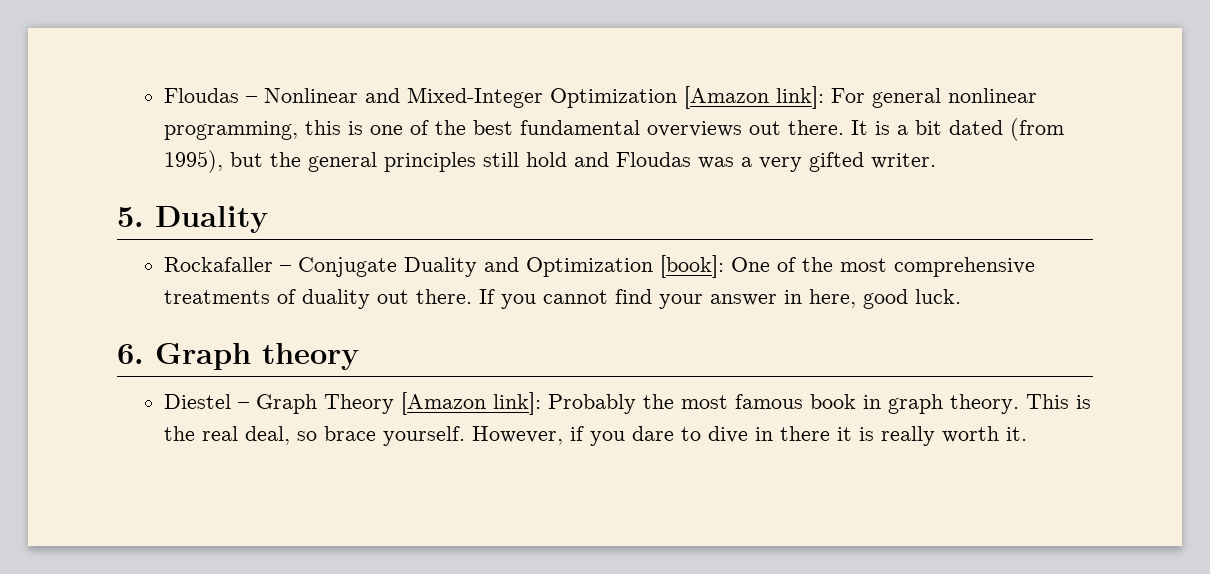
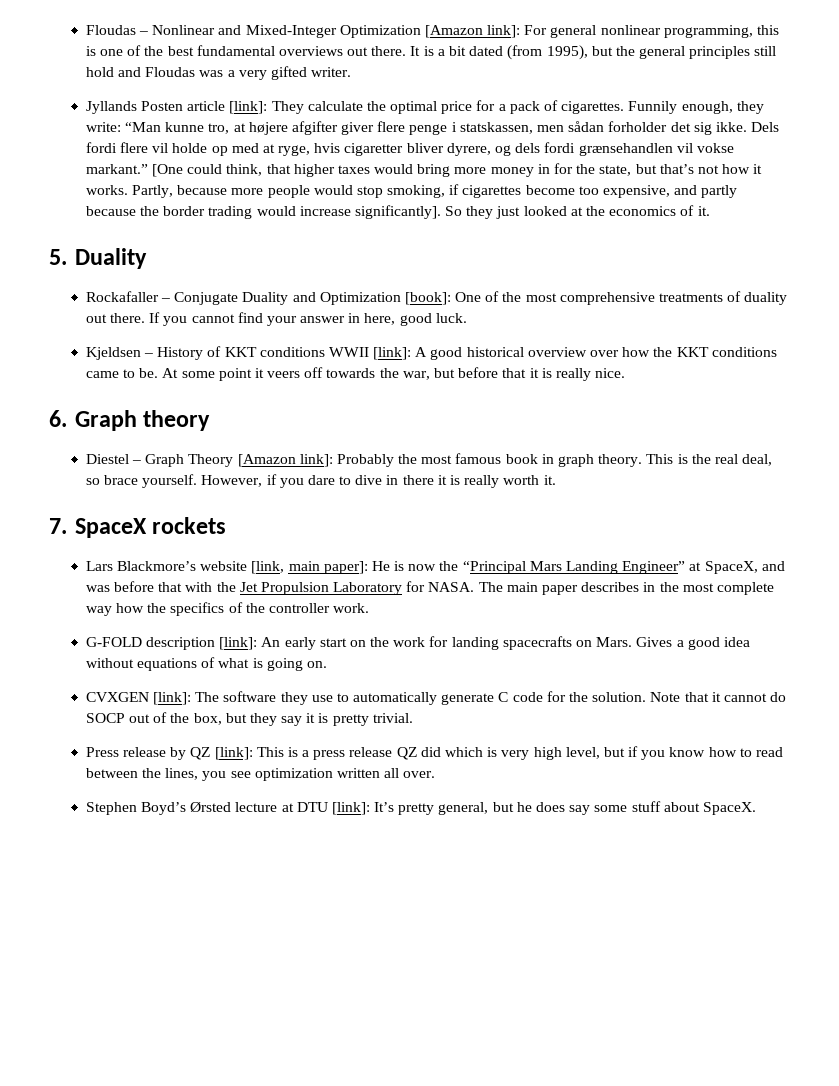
+ Jyllands Posten article [link]: They calculate the optimal price for a pack of cigarettes. Funnily enough, they write: “Man kunne tro, at højere afgifter giver flere penge i statskassen, men sådan forholder det sig ikke. Dels fordi flere vil holde op med at ryge, hvis cigaretter bliver dyrere, og dels fordi grænsehandlen vil vokse markant.” [One could think, that higher taxes would bring more money in for the state, but that’s not how it works. Partly, because more people would stop smoking, if cigarettes become too expensive, and partly because the border trading would increase significantly]. So they just looked at the economics of it.
+ Kjeldsen – History of KKT conditions WWII [link]: A good historical overview over how the KKT conditions came to be. At some point it veers off towards the war, but before that it is really nice.
+ 7. SpaceX rockets
+ Lars Blackmore’s website [link, main paper]: He is now the “Principal Mars Landing Engineer” at SpaceX, and was before that with the Jet Propulsion Laboratory for NASA. The main paper describes in the most complete way how the specifics of the controller work.
+ G-FOLD description [link]: An early start on the work for landing spacecrafts on Mars. Gives a good idea without equations of what is going on.
+ CVXGEN [link]: The software they use to automatically generate C code for the solution. Note that it cannot do SOCP out of the box, but they say it is pretty trivial.
+ Press release by QZ [link]: This is a press release QZ did which is very high level, but if you know how to read between the lines, you see optimization written all over.
+ Stephen Boyd’s Ørsted lecture at DTU [link]: It’s pretty general, but he does say some stuff about SpaceX.

